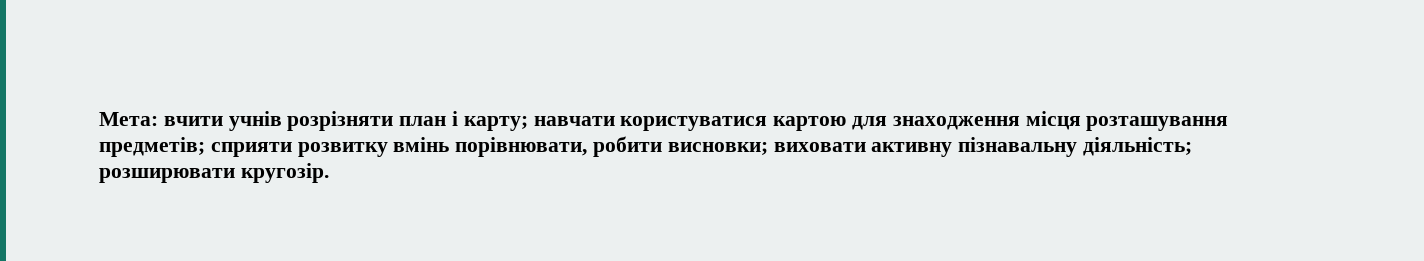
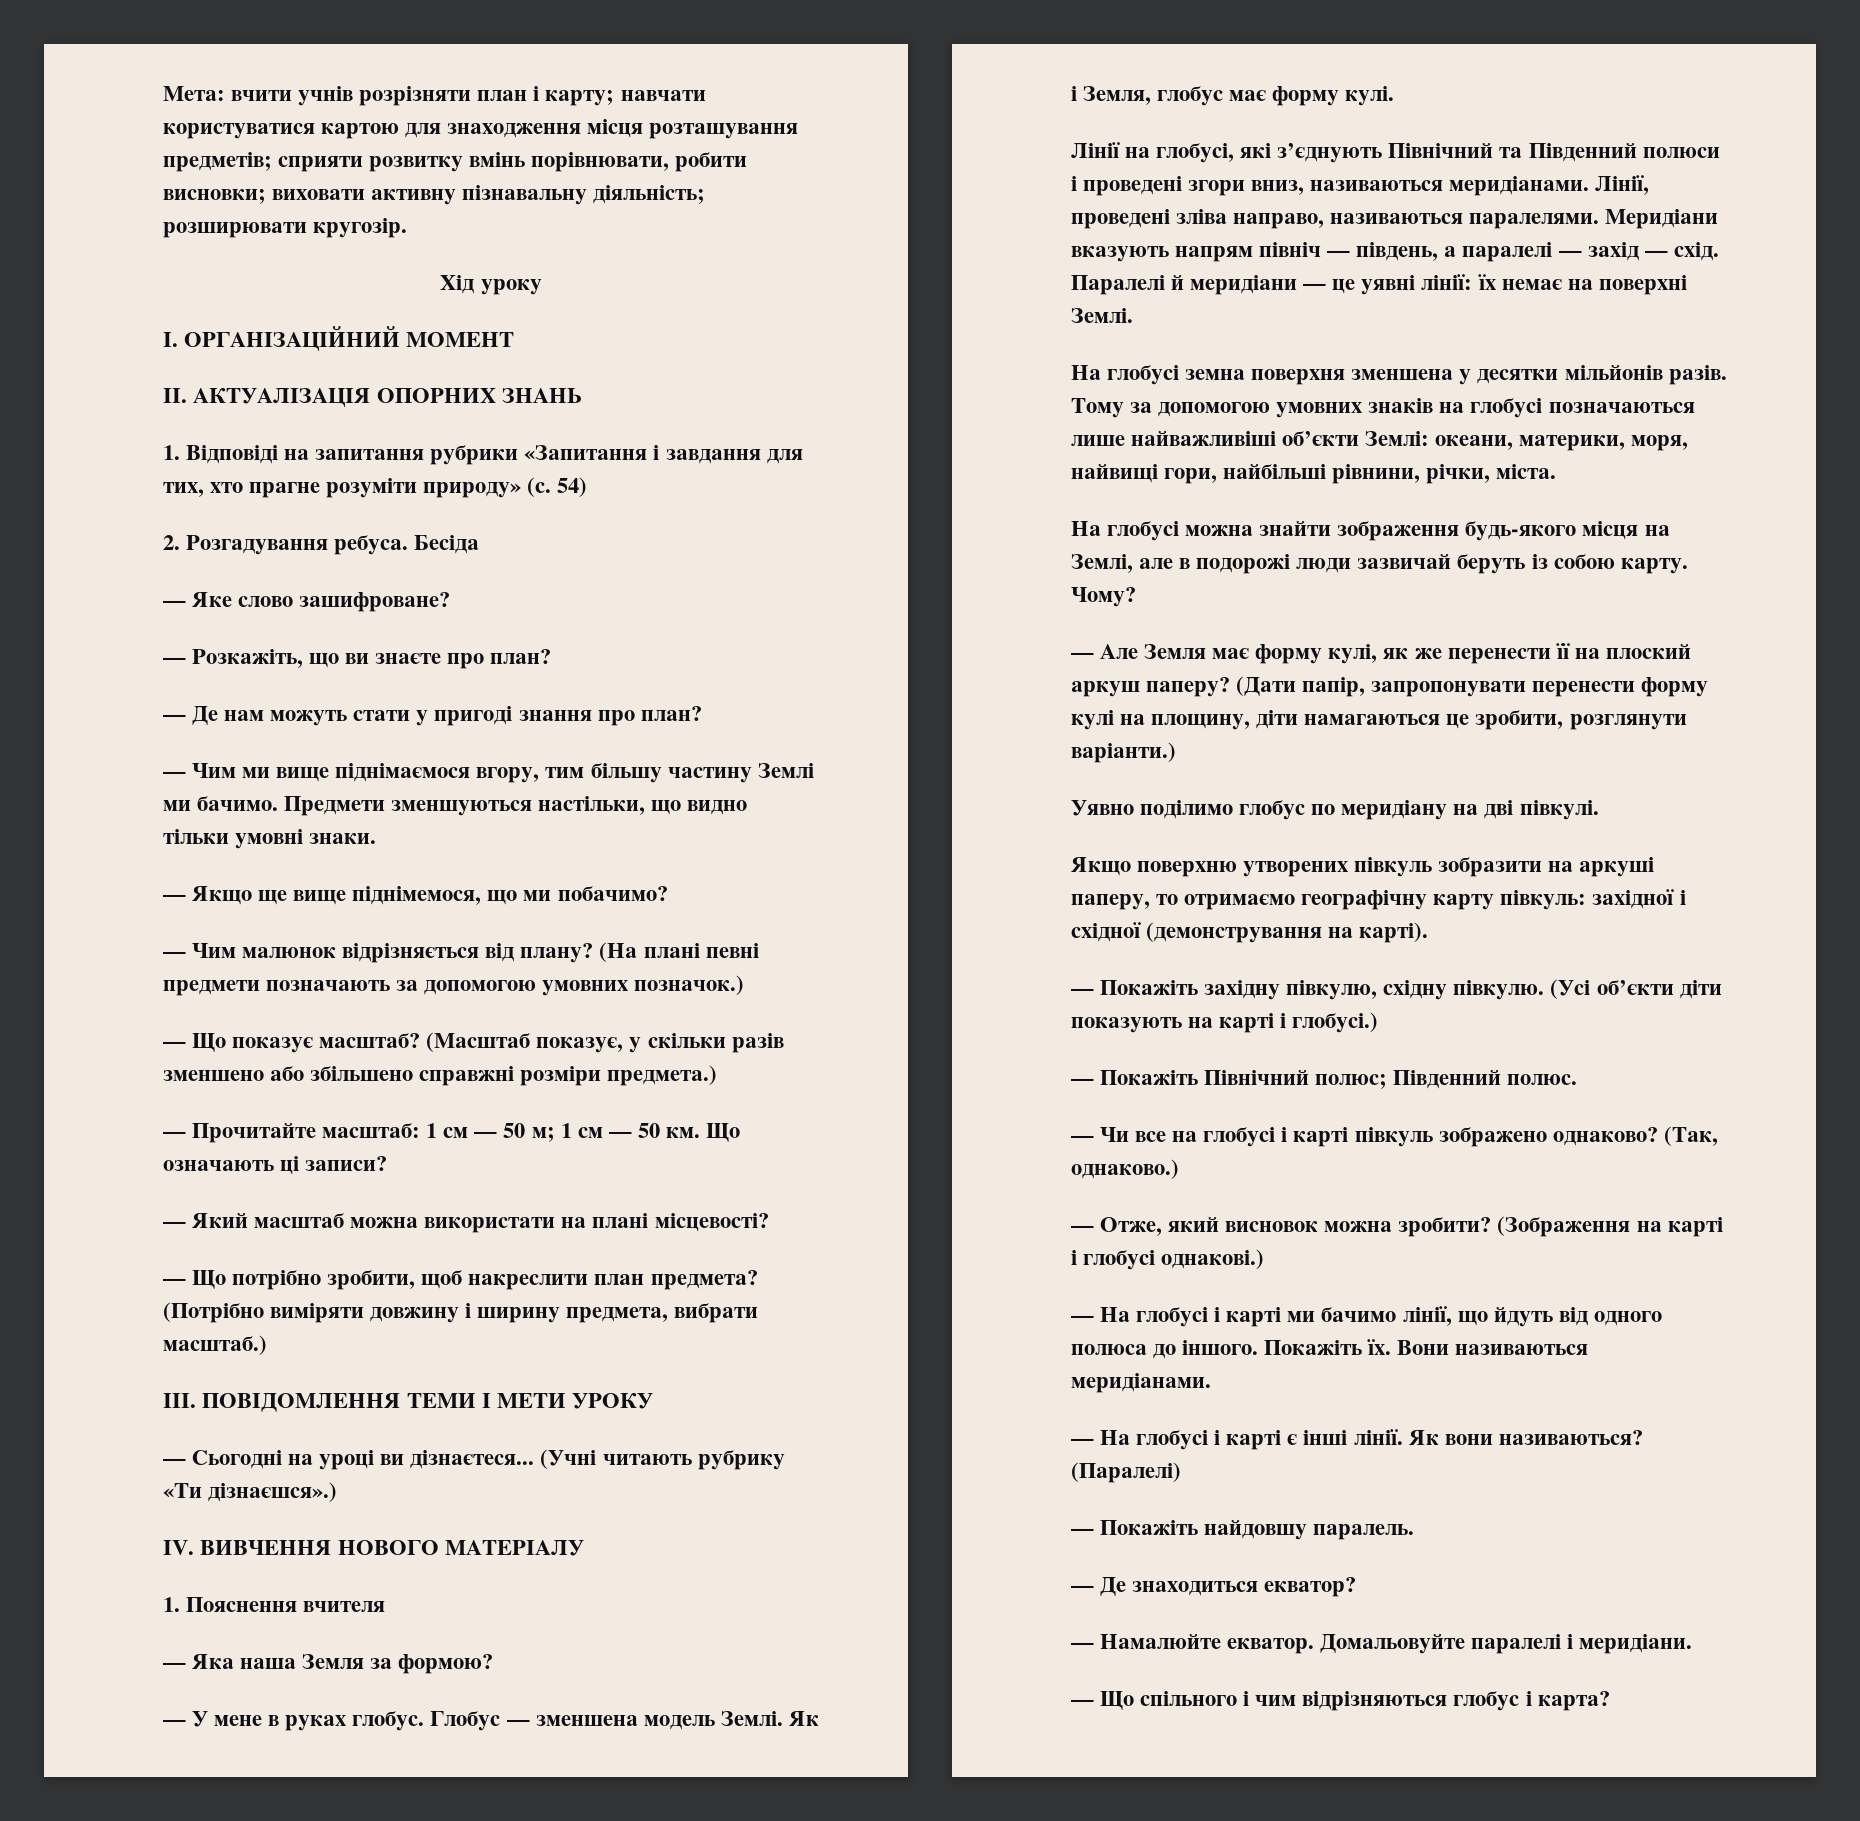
+ Хід уроку
+ I. ОРГАНІЗАЦІЙНИЙ МОМЕНТ
+ II. АКТУАЛІЗАЦІЯ ОПОРНИХ ЗНАНЬ
+ 1. Відповіді на запитання рубрики «Запитання і завдання для тих, хто прагне розуміти природу» (с. 54)
+ 2. Розгадування ребуса. Бесіда
+ — Яке слово зашифроване?
+ — Розкажіть, що ви знаєте про план?
+ — Де нам можуть стати у пригоді знання про план?
+ — Чим ми вище піднімаємося вгору, тим більшу частину Землі ми бачимо. Предмети зменшуються настільки, що видно тільки умовні знаки.
+ — Якщо ще вище піднімемося, що ми побачимо?
+ — Чим малюнок відрізняється від плану? (На плані певні предмети позначають за допомогою умовних позначок.)
+ — Що показує масштаб? (Масштаб показує, у скільки разів зменшено або збільшено справжні розміри предмета.)
+ — Прочитайте масштаб: 1 см — 50 м; 1 см — 50 км. Що означають ці записи?
+ — Який масштаб можна використати на плані місцевості?
+ — Що потрібно зробити, щоб накреслити план предмета? (Потрібно виміряти довжину і ширину предмета, вибрати масштаб.)
+ III. ПОВІДОМЛЕННЯ ТЕМИ І МЕТИ УРОКУ
+ — Сьогодні на уроці ви дізнаєтеся... (Учні читають рубрику «Ти дізнаєшся».)
+ IV. ВИВЧЕННЯ НОВОГО МАТЕРІАЛУ
+ 1. Пояснення вчителя
+ — Яка наша Земля за формою?
+ — У мене в руках глобус. Глобус — зменшена модель Землі. Як і Земля, глобус має форму кулі.
+ Лінії на глобусі, які з’єднують Північний та Південний полюси і проведені згори вниз, називаються меридіанами. Лінії, проведені зліва направо, називаються паралелями. Меридіани вказують напрям північ — південь, а паралелі — захід — схід. Паралелі й меридіани — це уявні лінії: їх немає на поверхні Землі.
+ На глобусі земна поверхня зменшена у десятки мільйонів разів. Тому за допомогою умовних знаків на глобусі позначаються лише найважливіші об’єкти Землі: океани, материки, моря, найвищі гори, найбільші рівнини, річки, міста.
+ На глобусі можна знайти зображення будь-якого місця на Землі, але в подорожі люди зазвичай беруть із собою карту. Чому?
+ — Але Земля має форму кулі, як же перенести її на плоский аркуш паперу? (Дати папір, запропонувати перенести форму кулі на площину, діти намагаються це зробити, розглянути варіанти.)
+ Уявно поділимо глобус по меридіану на дві півкулі.
+ Якщо поверхню утворених півкуль зобразити на аркуші паперу, то отримаємо географічну карту півкуль: західної і східної (демонстрування на карті).
+ — Покажіть західну півкулю, східну півкулю. (Усі об’єкти діти показують на карті і глобусі.)
+ — Покажіть Північний полюс; Південний полюс.
+ — Чи все на глобусі і карті півкуль зображено однаково? (Так, однаково.)
+ — Отже, який висновок можна зробити? (Зображення на карті і глобусі однакові.)
+ — На глобусі і карті ми бачимо лінії, що йдуть від одного полюса до іншого. Покажіть їх. Вони називаються меридіанами.
+ — На глобусі і карті є інші лінії. Як вони називаються? (Паралелі)
+ — Покажіть найдовшу паралель.
+ — Де знаходиться екватор?
+ — Намалюйте екватор. Домальовуйте паралелі і меридіани.
+ — Що спільного і чим відрізняються глобус і карта?

